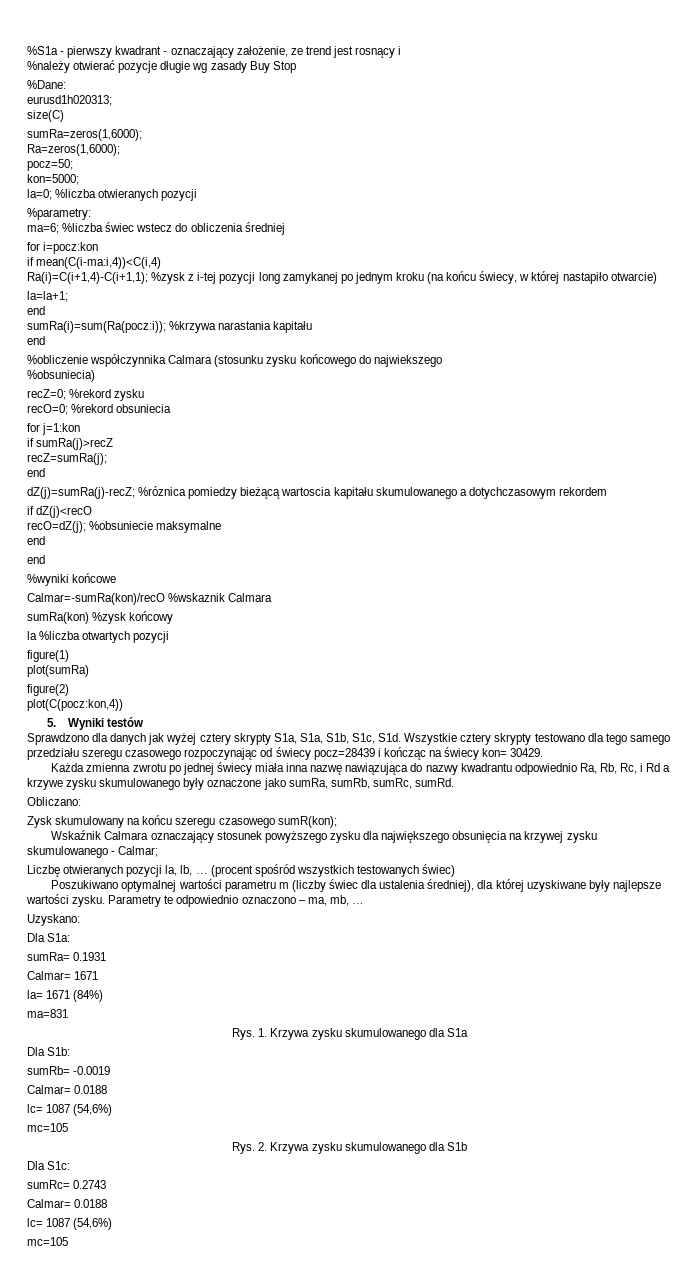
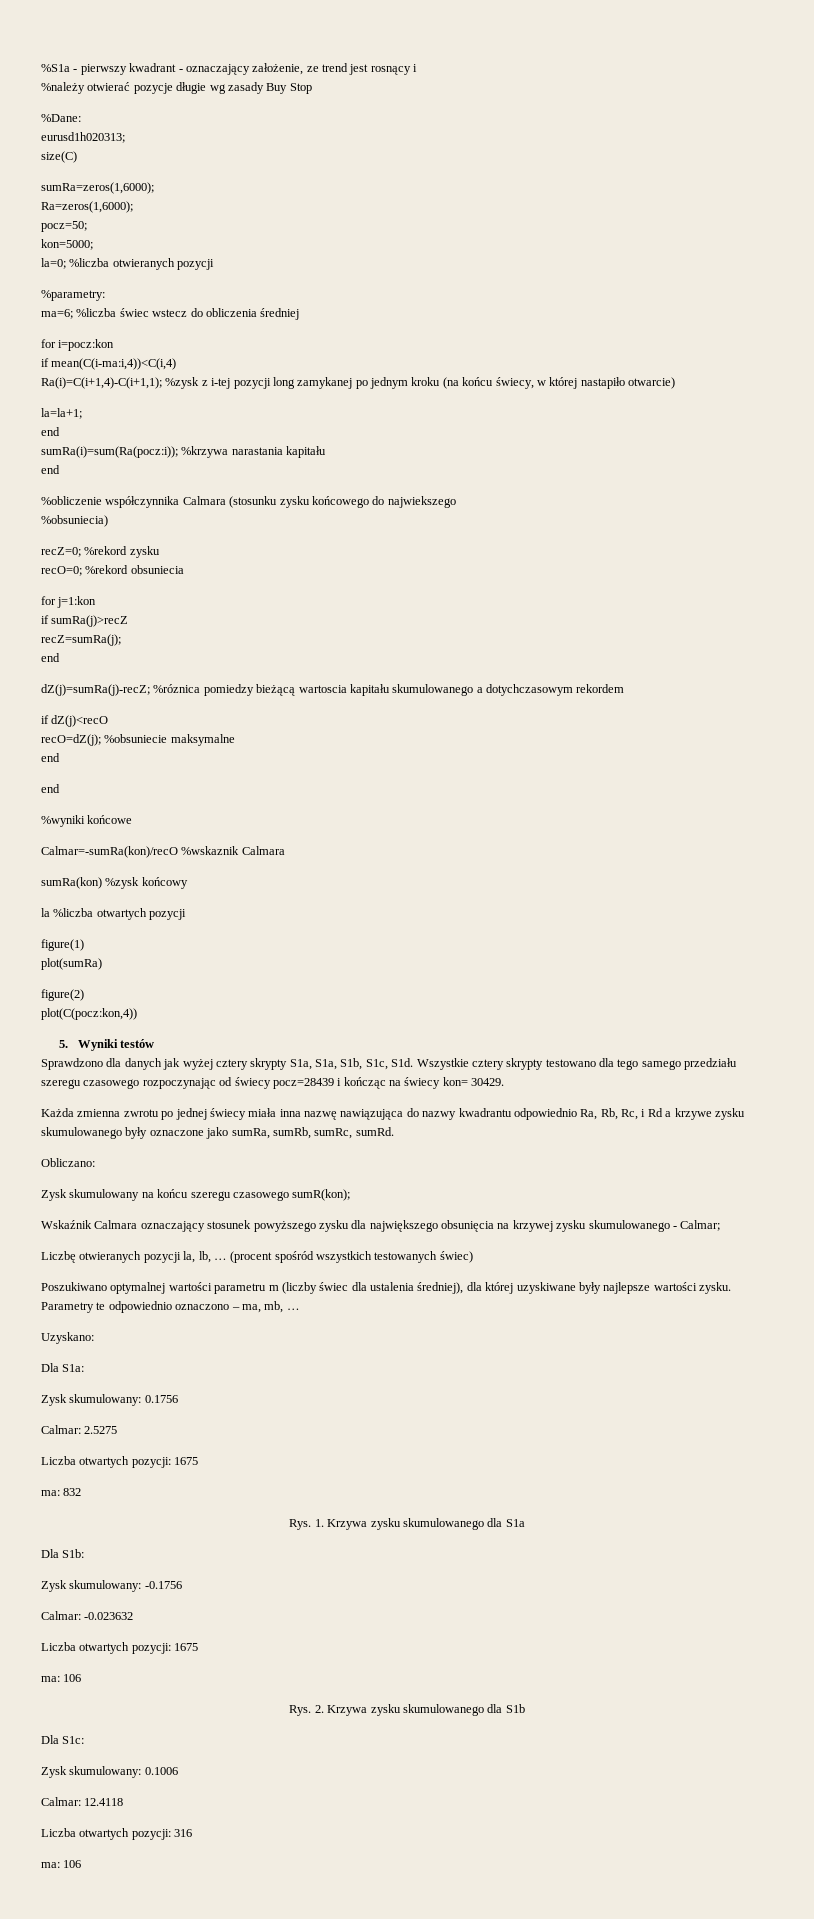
- sumRa= 0.1931
- Calmar= 1671
- la= 1671 (84%)
- ma=831
+ Zysk skumulowany: 0.1756
+ Calmar: 2.5275
+ Liczba otwartych pozycji: 1675
+ ma: 832
- sumRb= -0.0019
- Calmar= 0.0188
- lc= 1087 (54,6%)
- mc=105
+ Zysk skumulowany: -0.1756
+ Calmar: -0.023632
+ Liczba otwartych pozycji: 1675
+ ma: 106
- sumRc= 0.2743
- Calmar= 0.0188
- lc= 1087 (54,6%)
- mc=105
+ Zysk skumulowany: 0.1006
+ Calmar: 12.4118
+ Liczba otwartych pozycji: 316
+ ma: 106

